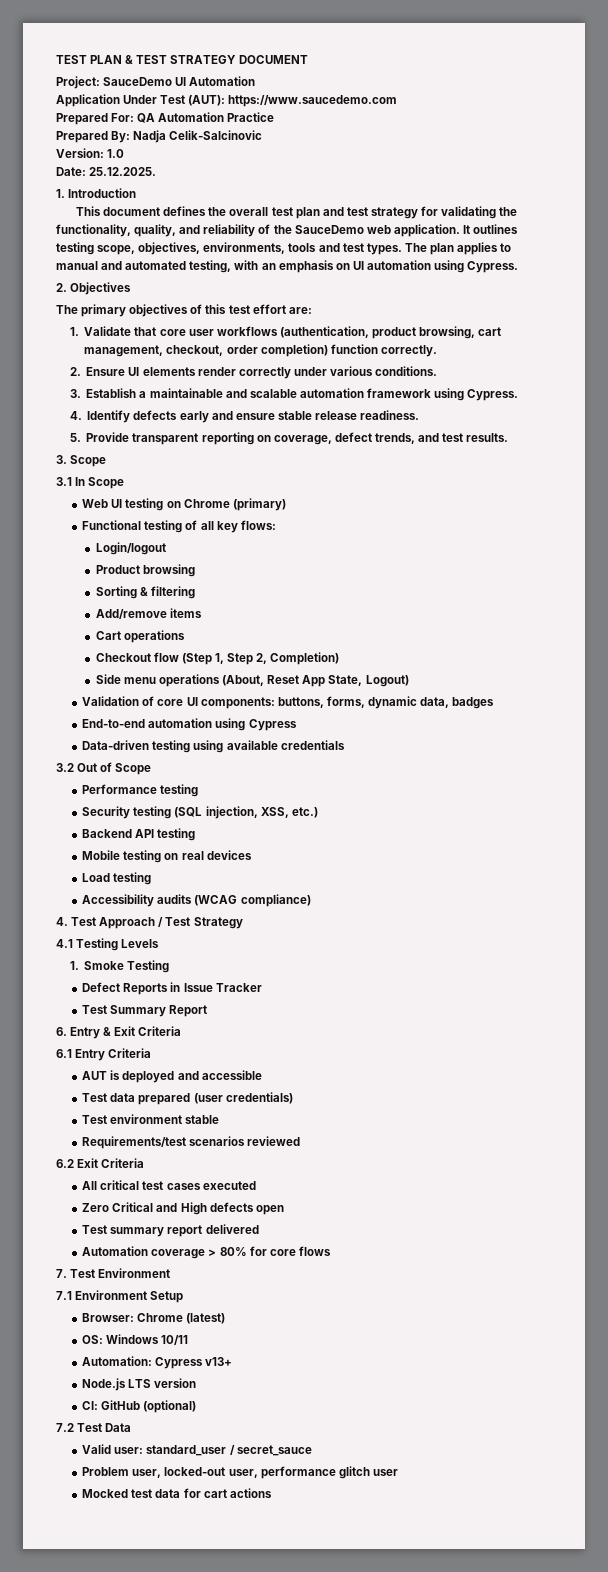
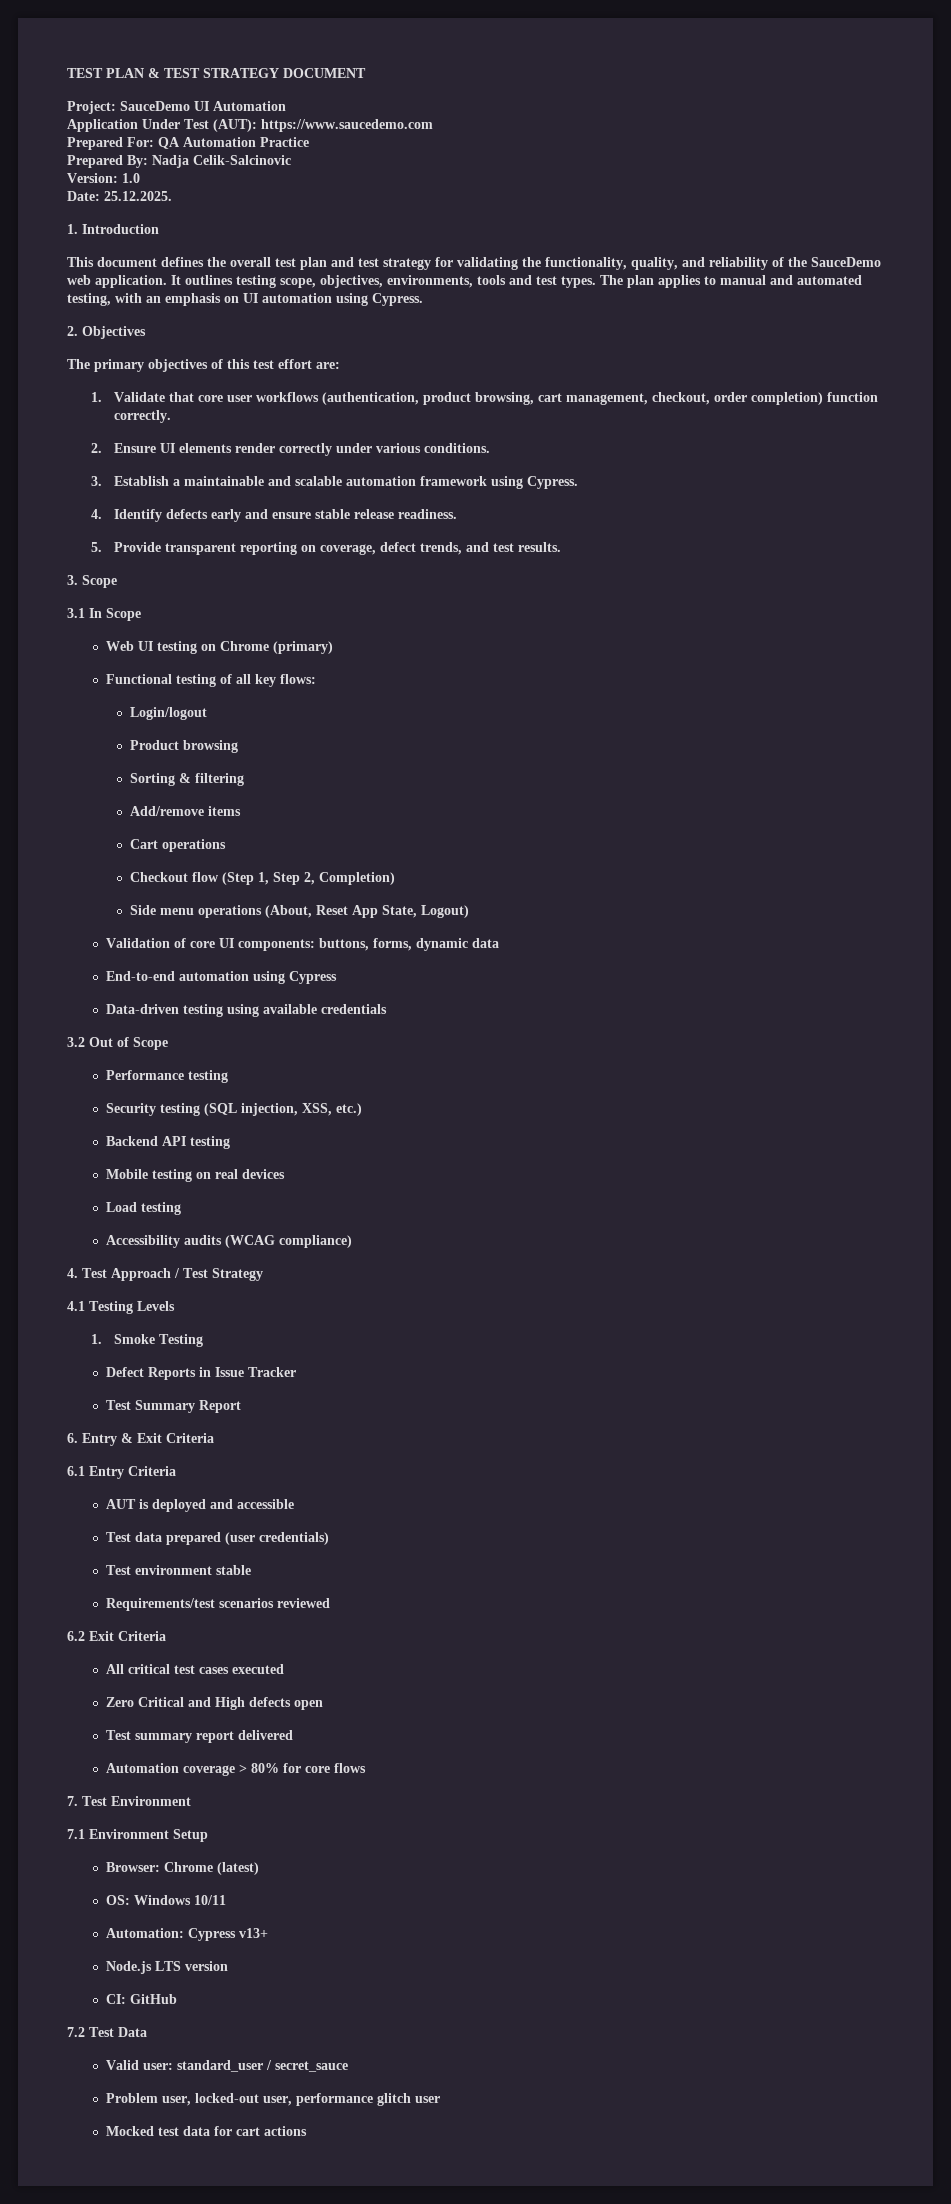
- Validation of core UI components: buttons, forms, dynamic data, badges
+ Validation of core UI components: buttons, forms, dynamic data
- CI: GitHub (optional)
+ CI: GitHub

